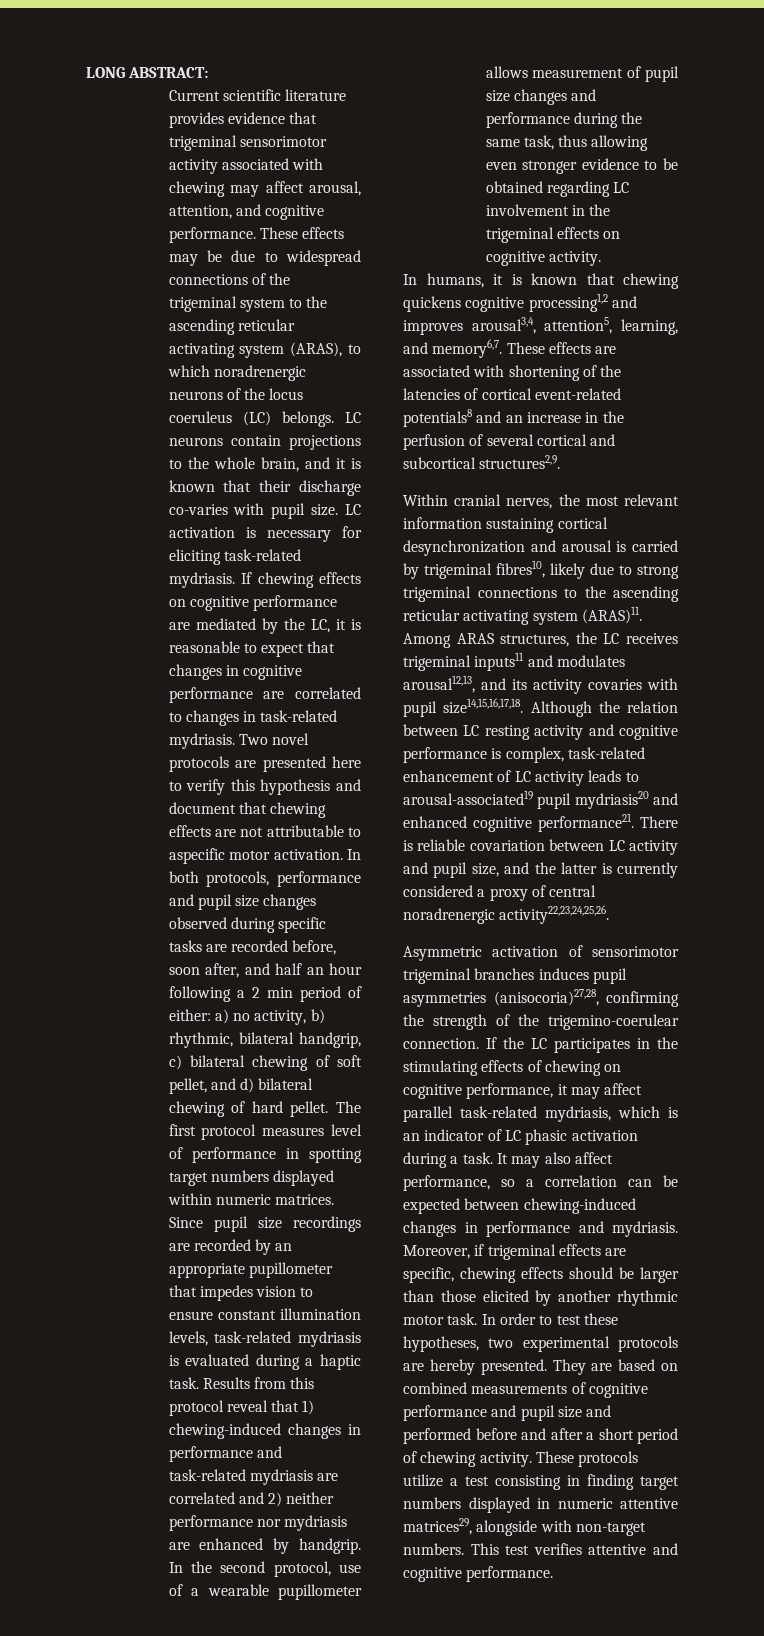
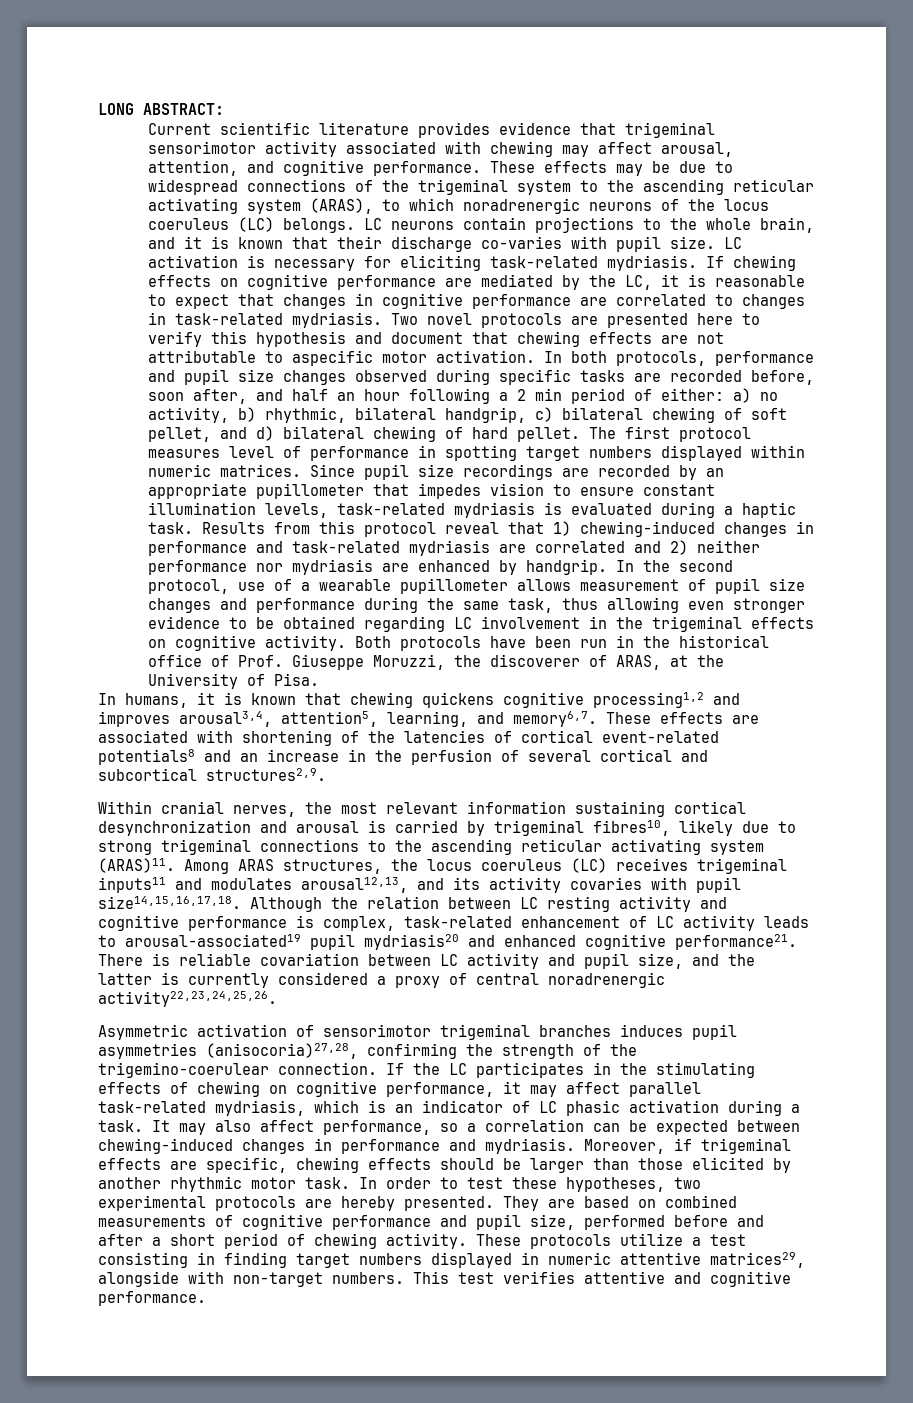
+ Both protocols have been run in the historical office of Prof. Giuseppe Moruzzi, the discoverer of ARAS, at the University of Pisa.
- Among ARAS structures, the LC receives trigeminal inputs11 and modulates arousal12,13, and its activity covaries with pupil size14,15,16,17,18.
+ Among ARAS structures, the locus coeruleus (LC) receives trigeminal inputs11 and modulates arousal12,13, and its activity covaries with pupil size14,15,16,17,18.
- They are based on combined measurements of cognitive performance and pupil size and performed before and after a short period of chewing activity.
+ They are based on combined measurements of cognitive performance and pupil size, performed before and after a short period of chewing activity.

